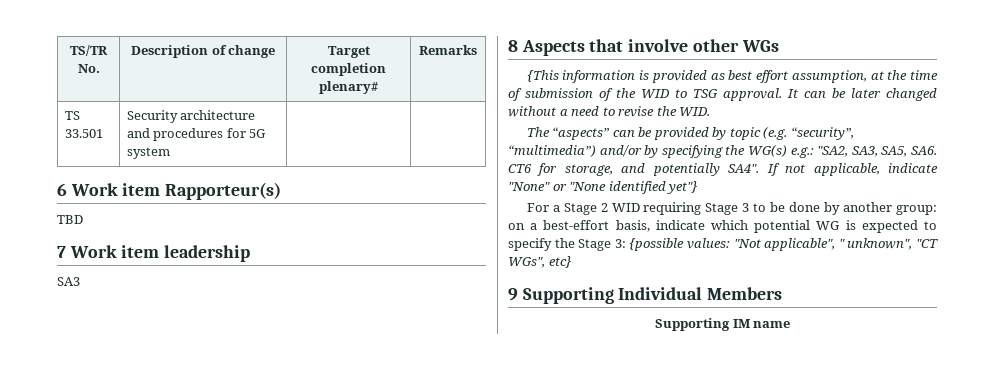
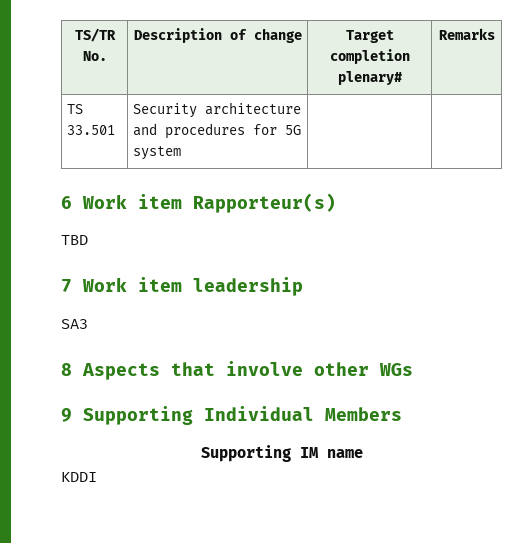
- {This information is provided as best effort assumption, at the time of submission of the WID to TSG approval. It can be later changed without a need to revise the WID.
- The “aspects” can be provided by topic (e.g. “security”, “multimedia”) and/or by specifying the WG(s) e.g.: "SA2, SA3, SA5, SA6. CT6 for storage, and potentially SA4". If not applicable, indicate "None" or "None identified yet"}
- For a Stage 2 WID requiring Stage 3 to be done by another group: on a best-effort basis, indicate which potential WG is expected to specify the Stage 3: {possible values: "Not applicable", " unknown", "CT WGs", etc}
+ KDDI

